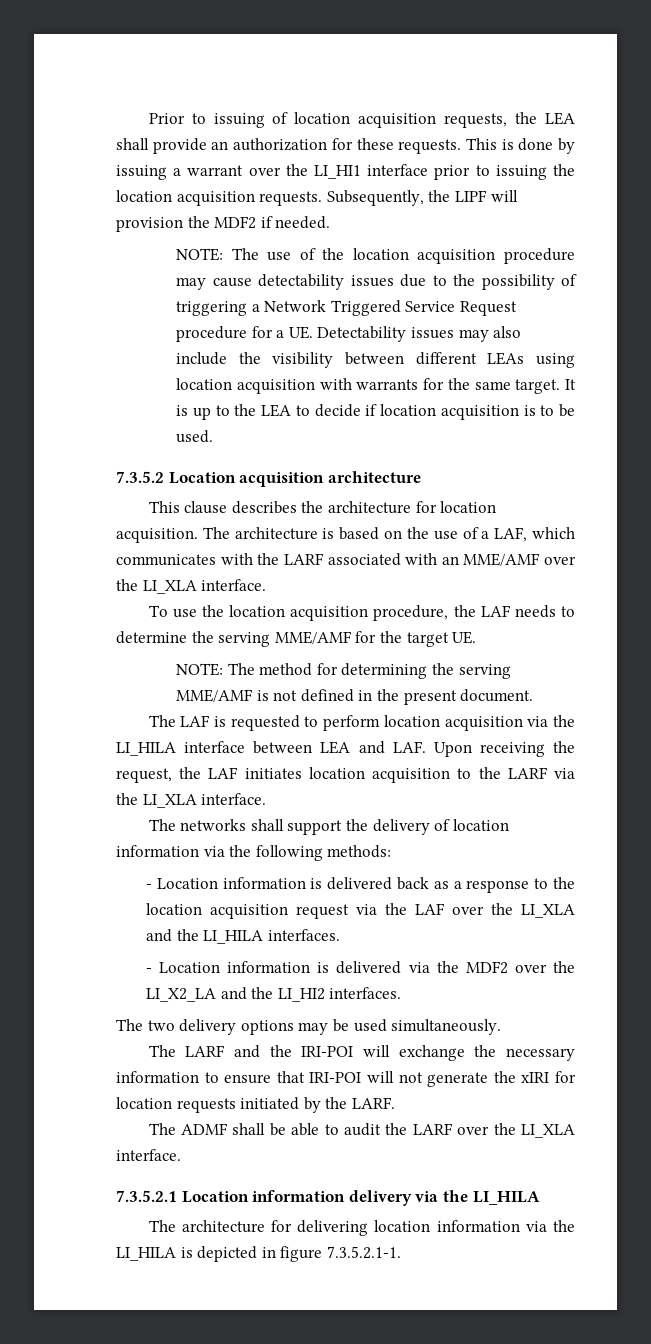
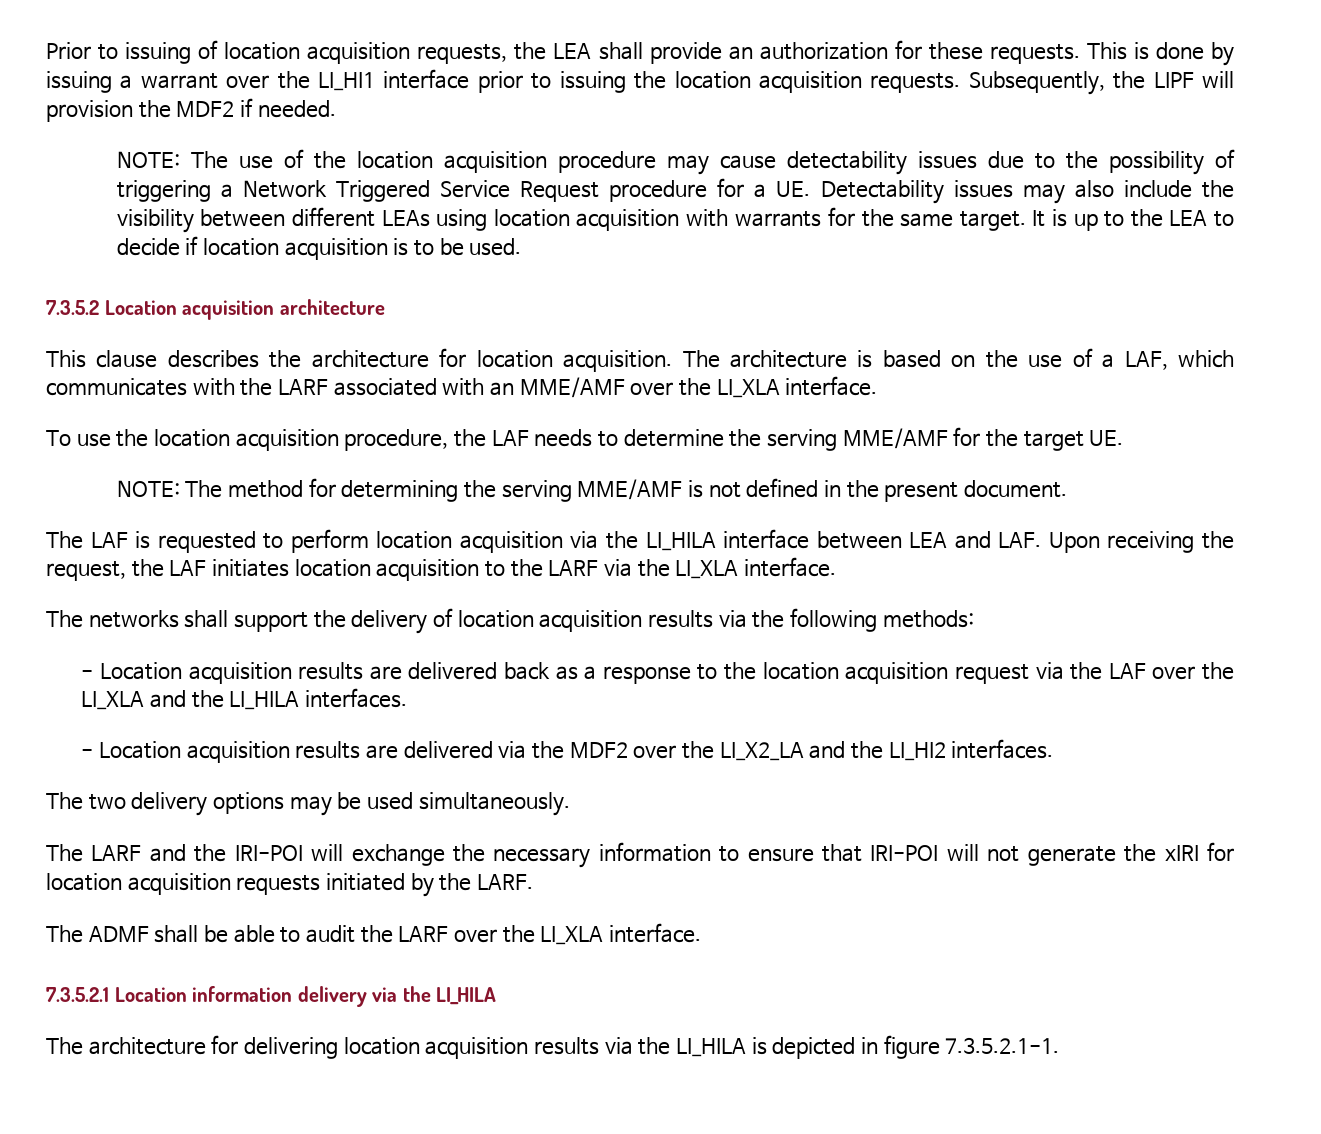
- The networks shall support the delivery of location information via the following methods:
+ The networks shall support the delivery of location acquisition results via the following methods:
- - Location information is delivered back as a response to the location acquisition request via the LAF over the LI_XLA and the LI_HILA interfaces.
+ - Location acquisition results are delivered back as a response to the location acquisition request via the LAF over the LI_XLA and the LI_HILA interfaces.
- - Location information is delivered via the MDF2 over the LI_X2_LA and the LI_HI2 interfaces.
+ - Location acquisition results are delivered via the MDF2 over the LI_X2_LA and the LI_HI2 interfaces.
- The LARF and the IRI-POI will exchange the necessary information to ensure that IRI-POI will not generate the xIRI for location requests initiated by the LARF.
+ The LARF and the IRI-POI will exchange the necessary information to ensure that IRI-POI will not generate the xIRI for location acquisition requests initiated by the LARF.
- The architecture for delivering location information via the LI_HILA is depicted in figure 7.3.5.2.1-1.
+ The architecture for delivering location acquisition results via the LI_HILA is depicted in figure 7.3.5.2.1-1.

